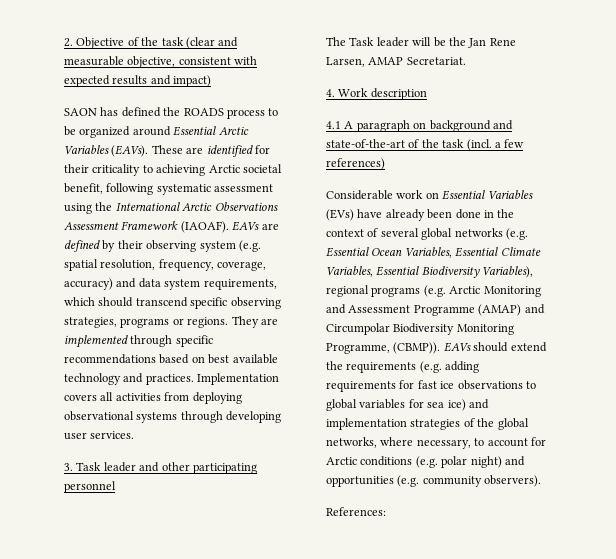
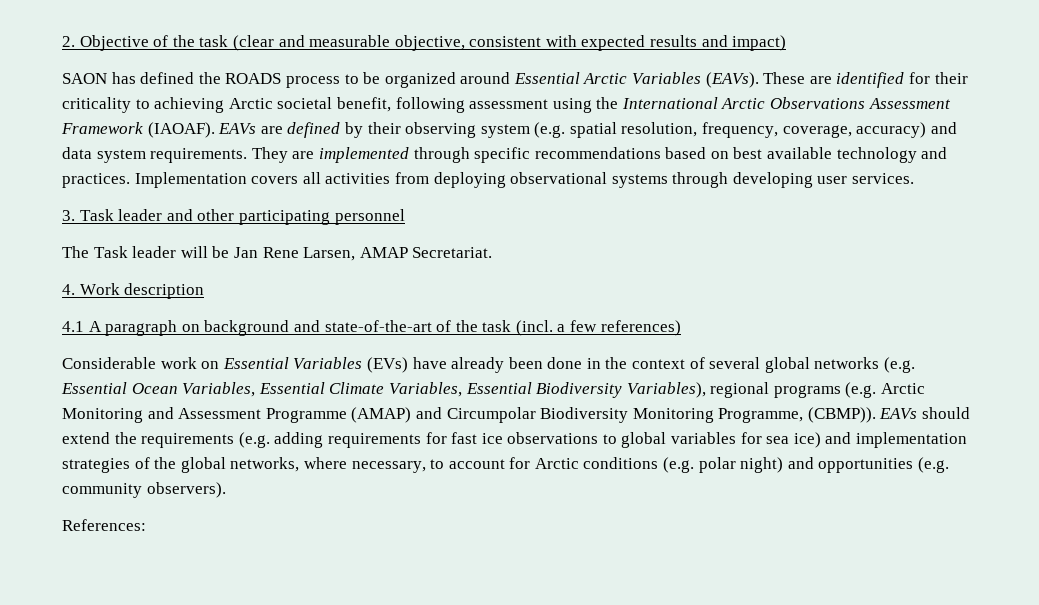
- These are identified for their criticality to achieving Arctic societal benefit, following systematic assessment using the International Arctic Observations Assessment Framework (IAOAF).
+ These are identified for their criticality to achieving Arctic societal benefit, following assessment using the International Arctic Observations Assessment Framework (IAOAF).
- EAVs are defined by their observing system (e.g. spatial resolution, frequency, coverage, accuracy) and data system requirements, which should transcend specific observing strategies, programs or regions.
+ EAVs are defined by their observing system (e.g. spatial resolution, frequency, coverage, accuracy) and data system requirements.
- The Task leader will be the Jan Rene Larsen, AMAP Secretariat.
+ The Task leader will be Jan Rene Larsen, AMAP Secretariat.

